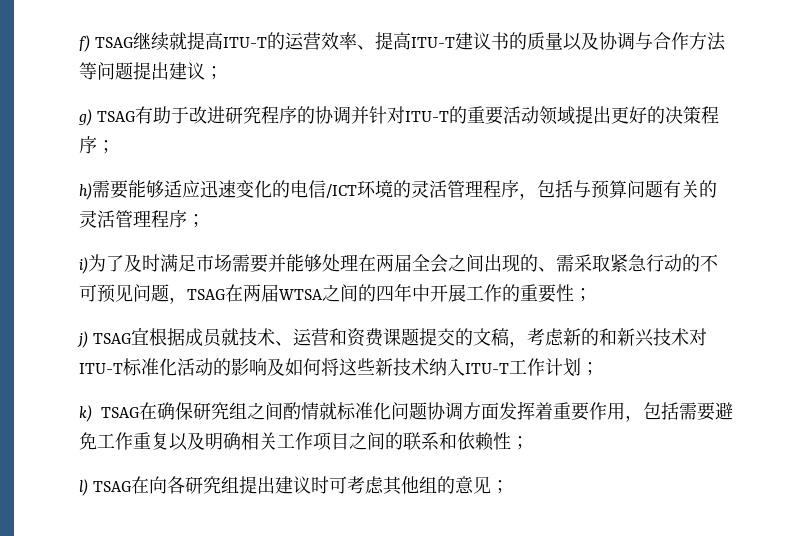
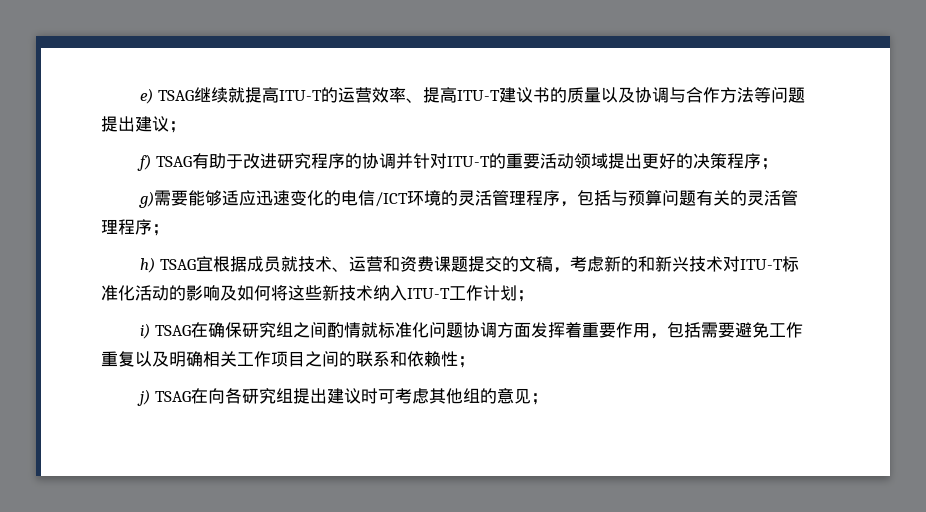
- f) TSAG继续就提高ITU-T的运营效率、提高ITU-T建议书的质量以及协调与合作方法等问题提出建议；
+ e) TSAG继续就提高ITU-T的运营效率、提高ITU-T建议书的质量以及协调与合作方法等问题提出建议；
- g) TSAG有助于改进研究程序的协调并针对ITU-T的重要活动领域提出更好的决策程序；
+ f) TSAG有助于改进研究程序的协调并针对ITU-T的重要活动领域提出更好的决策程序；
- h)需要能够适应迅速变化的电信/ICT环境的灵活管理程序，包括与预算问题有关的灵活管理程序；
+ g)需要能够适应迅速变化的电信/ICT环境的灵活管理程序，包括与预算问题有关的灵活管理程序；
- i)为了及时满足市场需要并能够处理在两届全会之间出现的、需采取紧急行动的不可预见问题，TSAG在两届WTSA之间的四年中开展工作的重要性；
- j) TSAG宜根据成员就技术、运营和资费课题提交的文稿，考虑新的和新兴技术对ITU-T标准化活动的影响及如何将这些新技术纳入ITU-T工作计划；
+ h) TSAG宜根据成员就技术、运营和资费课题提交的文稿，考虑新的和新兴技术对ITU-T标准化活动的影响及如何将这些新技术纳入ITU-T工作计划；
- k) TSAG在确保研究组之间酌情就标准化问题协调方面发挥着重要作用，包括需要避免工作重复以及明确相关工作项目之间的联系和依赖性；
+ i) TSAG在确保研究组之间酌情就标准化问题协调方面发挥着重要作用，包括需要避免工作重复以及明确相关工作项目之间的联系和依赖性；
- l) TSAG在向各研究组提出建议时可考虑其他组的意见；
+ j) TSAG在向各研究组提出建议时可考虑其他组的意见；

